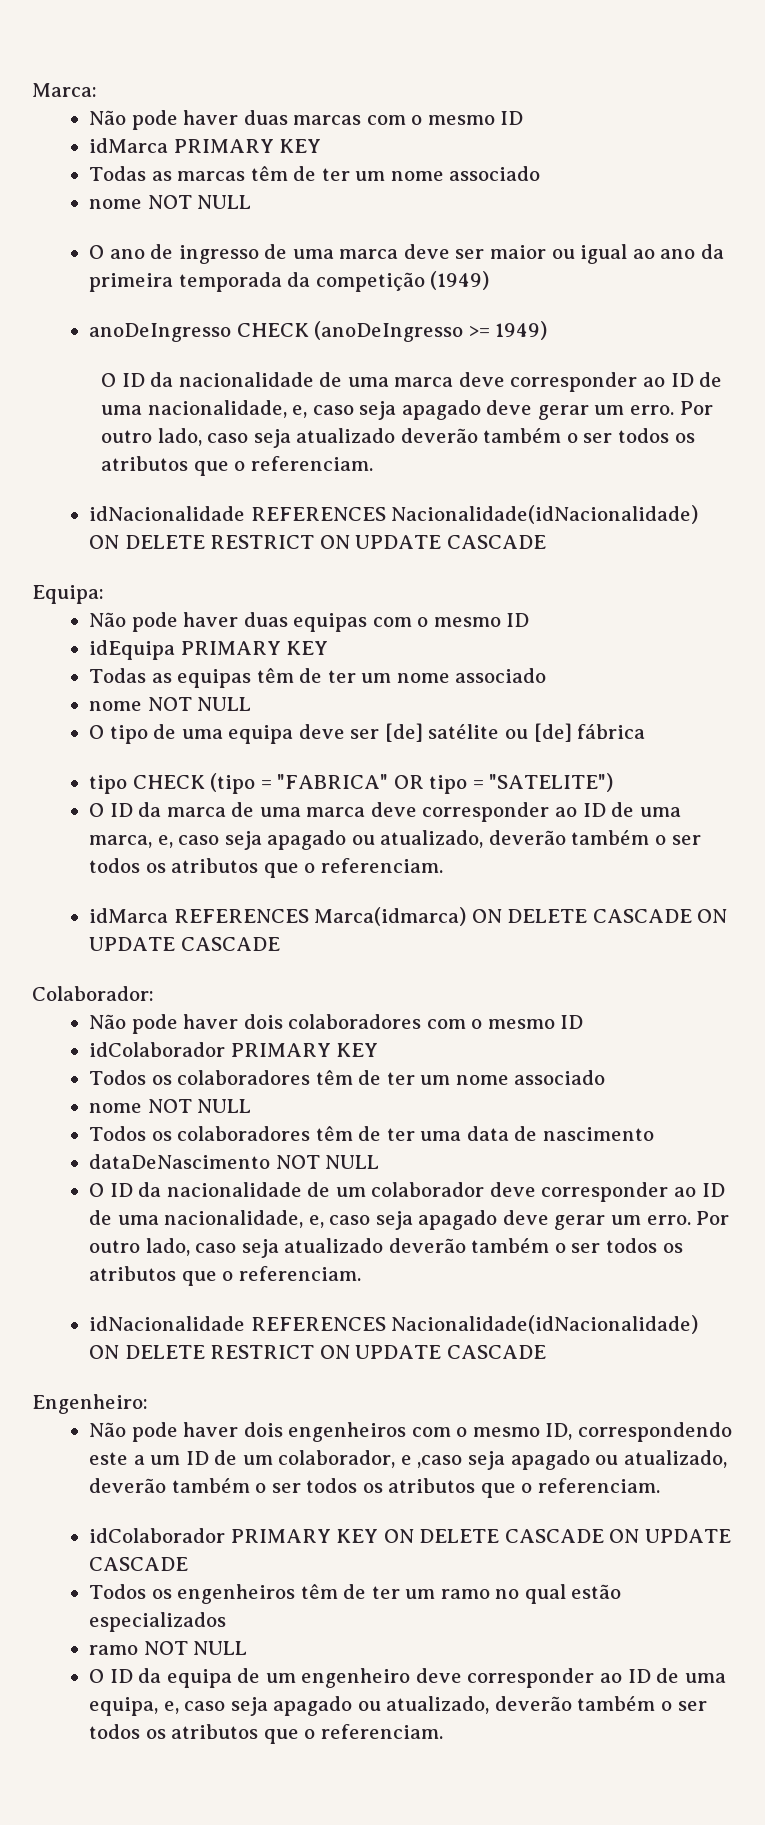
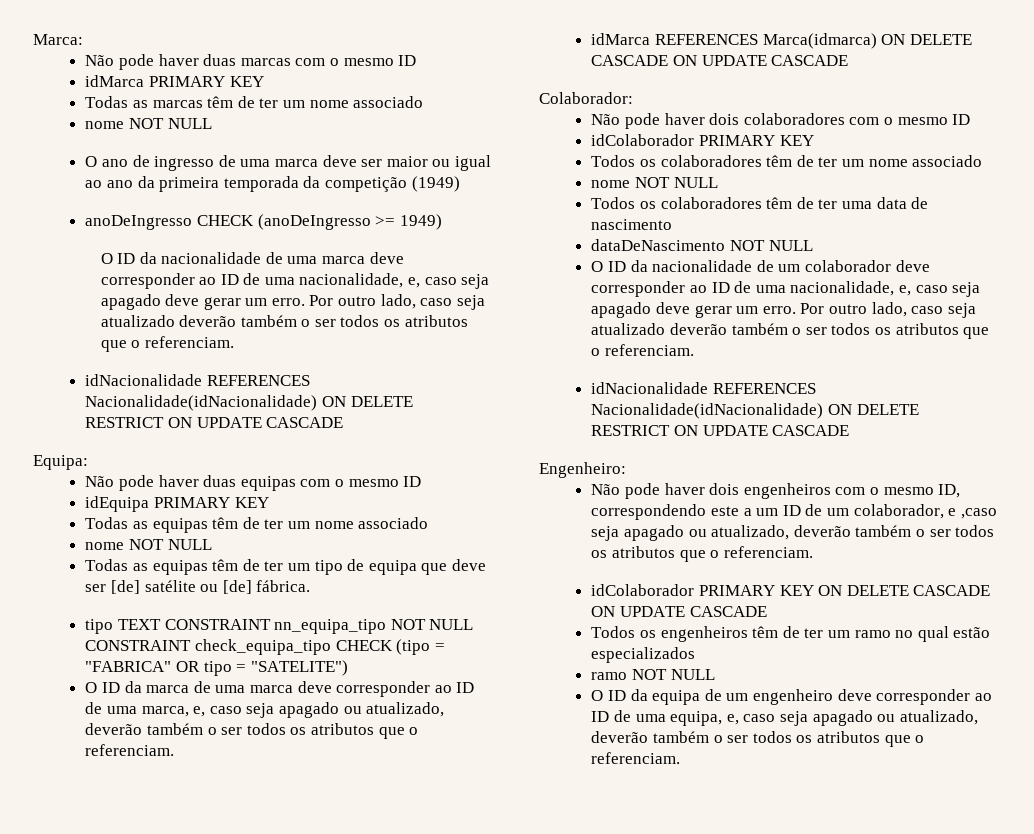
- O tipo de uma equipa deve ser [de] satélite ou [de] fábrica
- tipo CHECK (tipo = "FABRICA" OR tipo = "SATELITE")
+ Todas as equipas têm de ter um tipo de equipa que deve ser [de] satélite ou [de] fábrica.
+ tipo TEXT CONSTRAINT nn_equipa_tipo NOT NULL CONSTRAINT check_equipa_tipo CHECK (tipo = "FABRICA" OR tipo = "SATELITE")

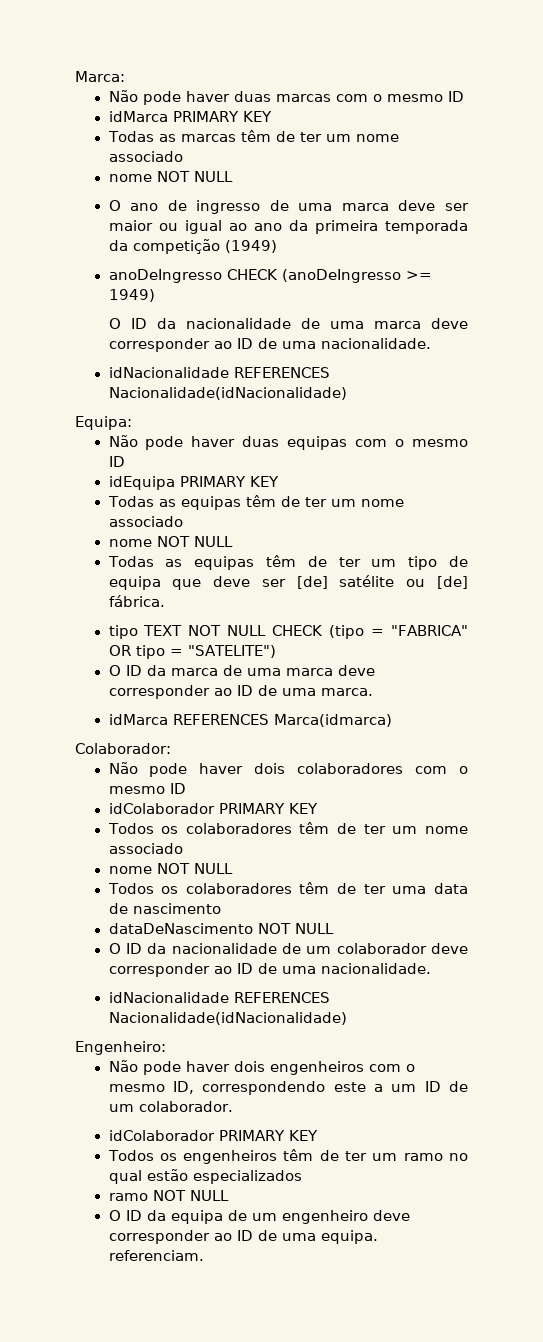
- O ID da nacionalidade de uma marca deve corresponder ao ID de uma nacionalidade, e, caso seja apagado deve gerar um erro. Por outro lado, caso seja atualizado deverão também o ser todos os atributos que o referenciam.
- idNacionalidade REFERENCES Nacionalidade(idNacionalidade) ON DELETE RESTRICT ON UPDATE CASCADE
+ O ID da nacionalidade de uma marca deve corresponder ao ID de uma nacionalidade.
+ idNacionalidade REFERENCES Nacionalidade(idNacionalidade)
- tipo TEXT CONSTRAINT nn_equipa_tipo NOT NULL CONSTRAINT check_equipa_tipo CHECK (tipo = "FABRICA" OR tipo = "SATELITE")
+ tipo TEXT NOT NULL CHECK (tipo = "FABRICA" OR tipo = "SATELITE")
- O ID da marca de uma marca deve corresponder ao ID de uma marca, e, caso seja apagado ou atualizado, deverão também o ser todos os atributos que o referenciam.
- idMarca REFERENCES Marca(idmarca) ON DELETE CASCADE ON UPDATE CASCADE
+ O ID da marca de uma marca deve corresponder ao ID de uma marca.
+ idMarca REFERENCES Marca(idmarca)
- O ID da nacionalidade de um colaborador deve corresponder ao ID de uma nacionalidade, e, caso seja apagado deve gerar um erro. Por outro lado, caso seja atualizado deverão também o ser todos os atributos que o referenciam.
- idNacionalidade REFERENCES Nacionalidade(idNacionalidade) ON DELETE RESTRICT ON UPDATE CASCADE
+ O ID da nacionalidade de um colaborador deve corresponder ao ID de uma nacionalidade.
+ idNacionalidade REFERENCES Nacionalidade(idNacionalidade)
- Não pode haver dois engenheiros com o mesmo ID, correspondendo este a um ID de um colaborador, e ,caso seja apagado ou atualizado, deverão também o ser todos os atributos que o referenciam.
- idColaborador PRIMARY KEY ON DELETE CASCADE ON UPDATE CASCADE
+ Não pode haver dois engenheiros com o mesmo ID, correspondendo este a um ID de um colaborador.
+ idColaborador PRIMARY KEY
- O ID da equipa de um engenheiro deve corresponder ao ID de uma equipa, e, caso seja apagado ou atualizado, deverão também o ser todos os atributos que o referenciam.
+ O ID da equipa de um engenheiro deve corresponder ao ID de uma equipa. referenciam.

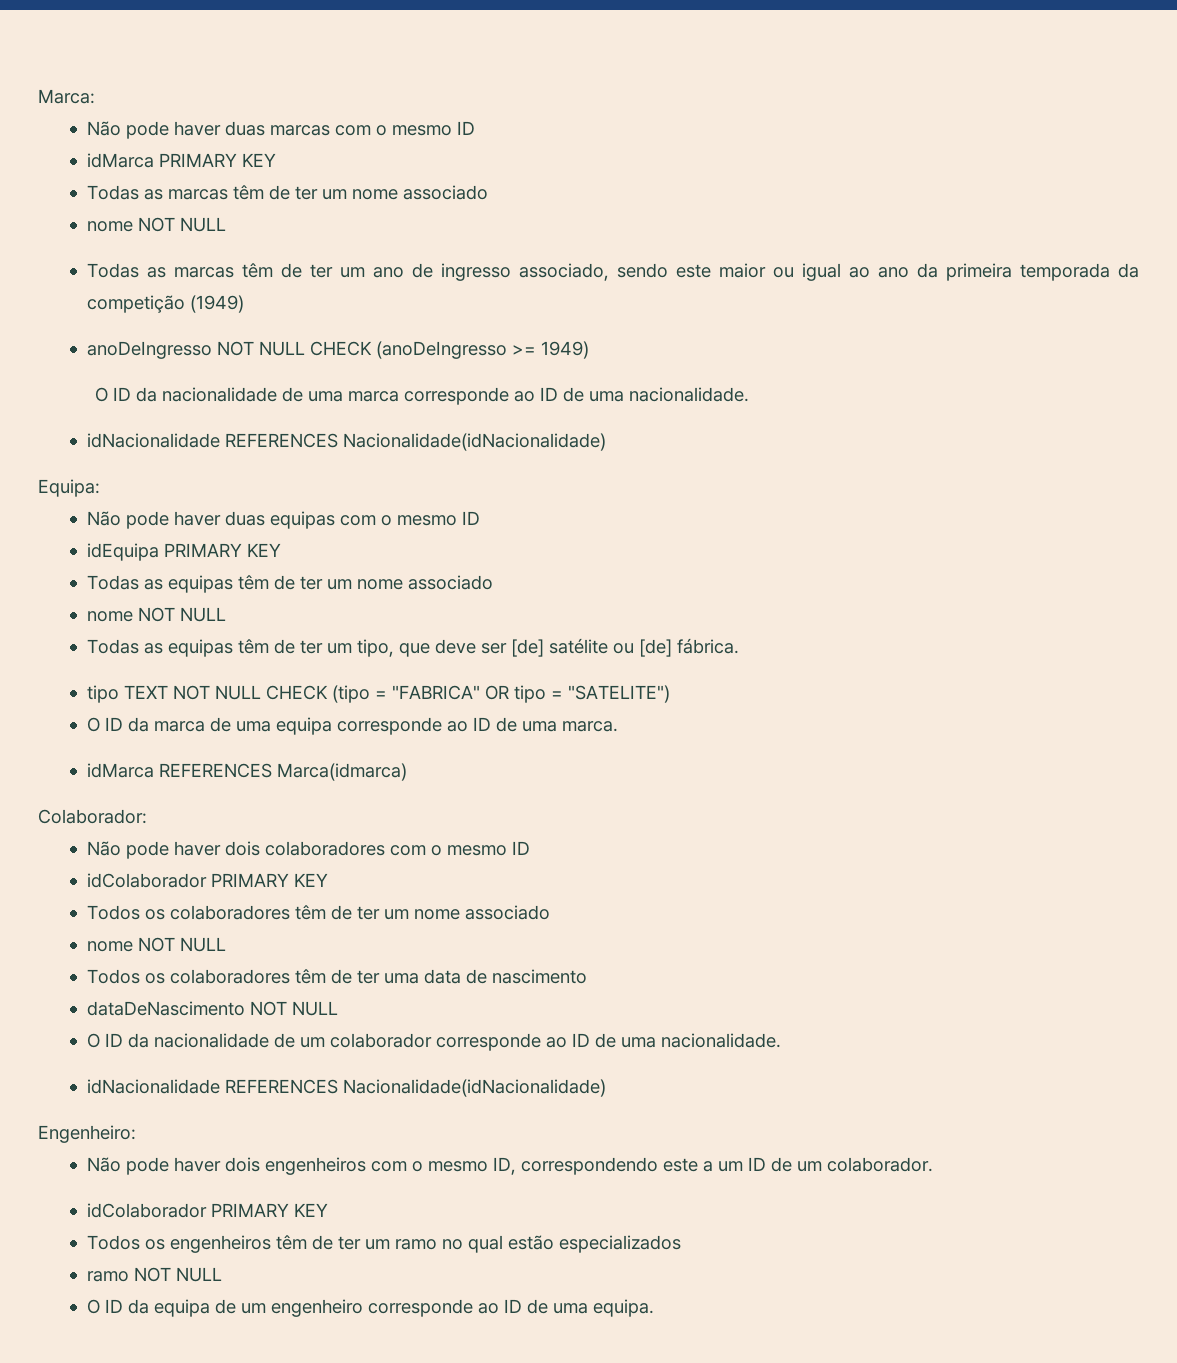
- O ano de ingresso de uma marca deve ser maior ou igual ao ano da primeira temporada da competição (1949)
+ Todas as marcas têm de ter um ano de ingresso associado, sendo este maior ou igual ao ano da primeira temporada da competição (1949)
- anoDeIngresso CHECK (anoDeIngresso >= 1949)
+ anoDeIngresso NOT NULL CHECK (anoDeIngresso >= 1949)
- O ID da nacionalidade de uma marca deve corresponder ao ID de uma nacionalidade.
+ O ID da nacionalidade de uma marca corresponde ao ID de uma nacionalidade.
- Todas as equipas têm de ter um tipo de equipa que deve ser [de] satélite ou [de] fábrica.
+ Todas as equipas têm de ter um tipo, que deve ser [de] satélite ou [de] fábrica.
- O ID da marca de uma marca deve corresponder ao ID de uma marca.
+ O ID da marca de uma equipa corresponde ao ID de uma marca.
- O ID da nacionalidade de um colaborador deve corresponder ao ID de uma nacionalidade.
+ O ID da nacionalidade de um colaborador corresponde ao ID de uma nacionalidade.
- O ID da equipa de um engenheiro deve corresponder ao ID de uma equipa. referenciam.
+ O ID da equipa de um engenheiro corresponde ao ID de uma equipa.

